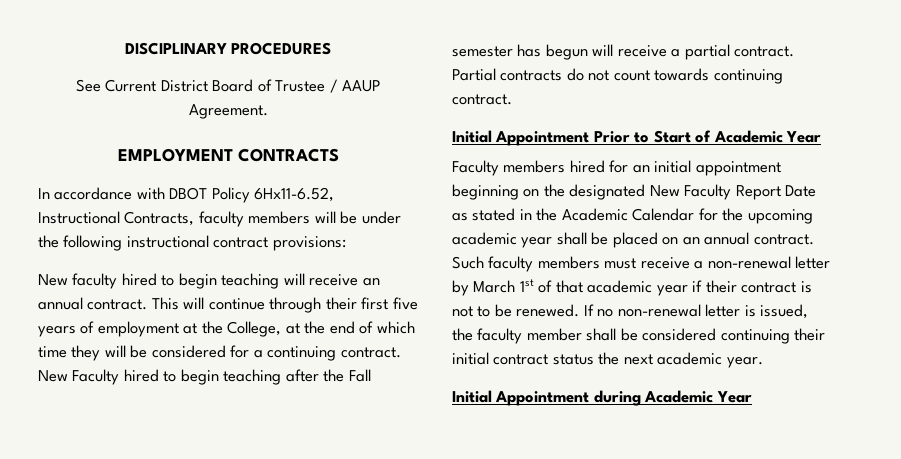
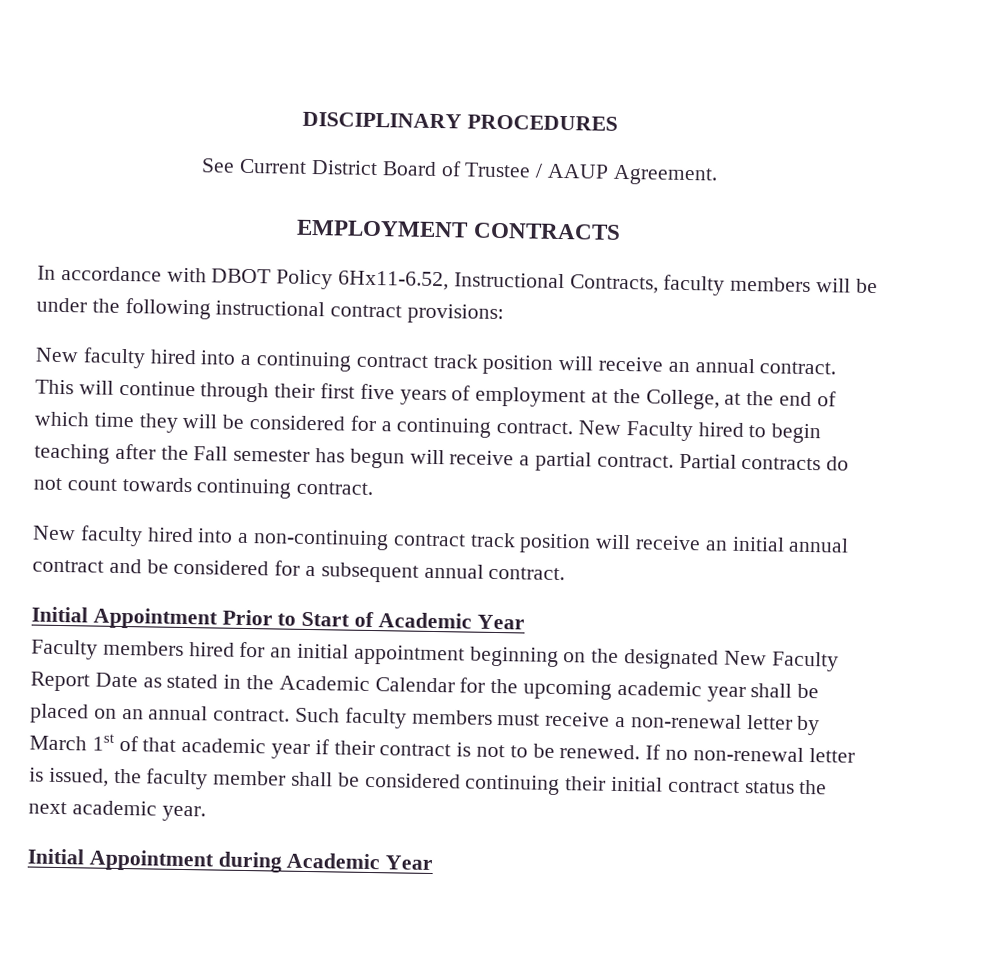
- New faculty hired to begin teaching will receive an annual contract.
+ New faculty hired into a continuing contract track position will receive an annual contract.
+ New faculty hired into a non-continuing contract track position will receive an initial annual contract and be considered for a subsequent annual contract.

